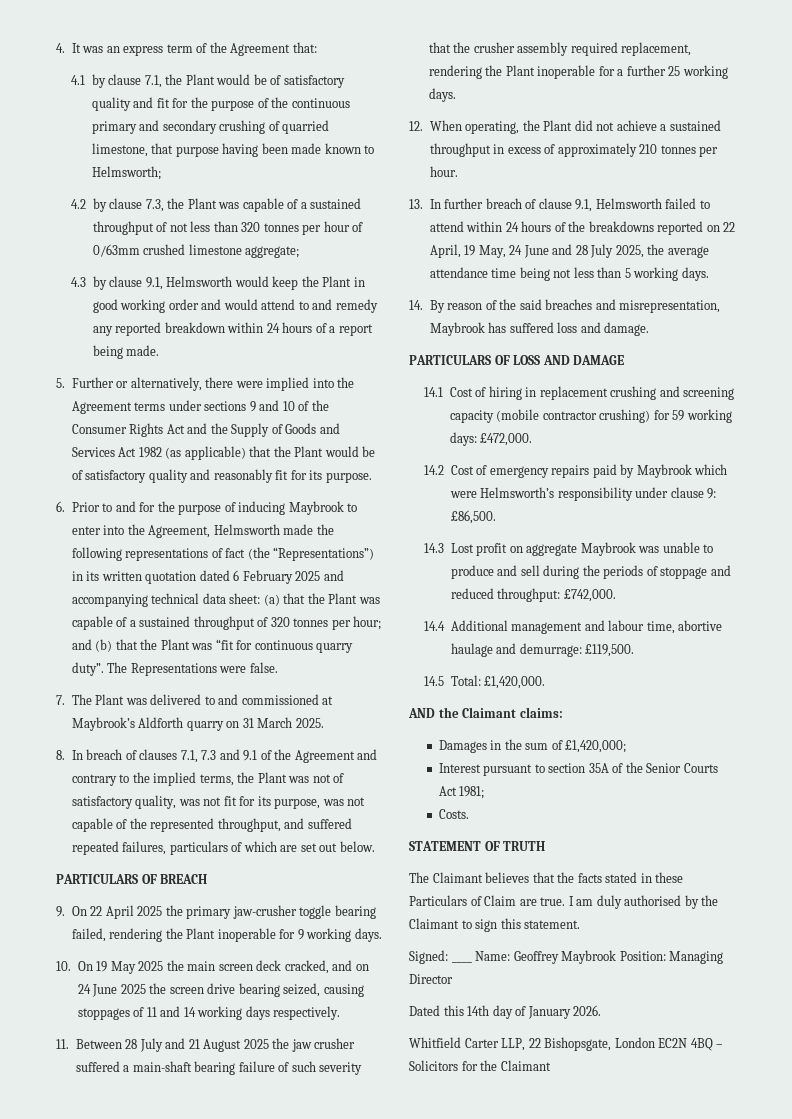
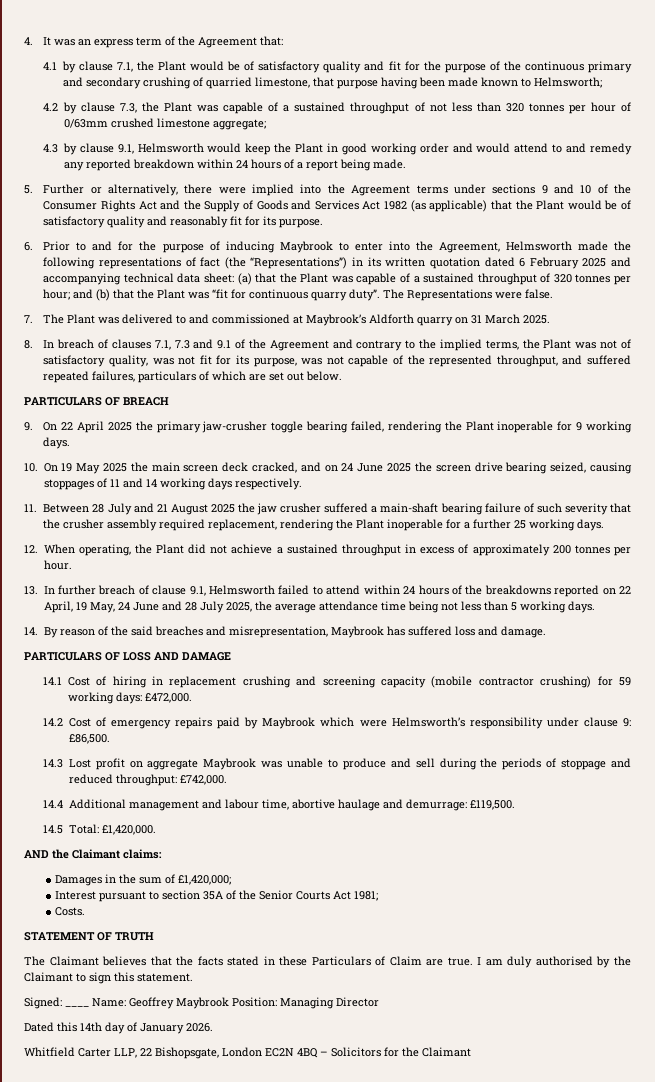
- 12. When operating, the Plant did not achieve a sustained throughput in excess of approximately 210 tonnes per hour.
+ 12. When operating, the Plant did not achieve a sustained throughput in excess of approximately 200 tonnes per hour.

